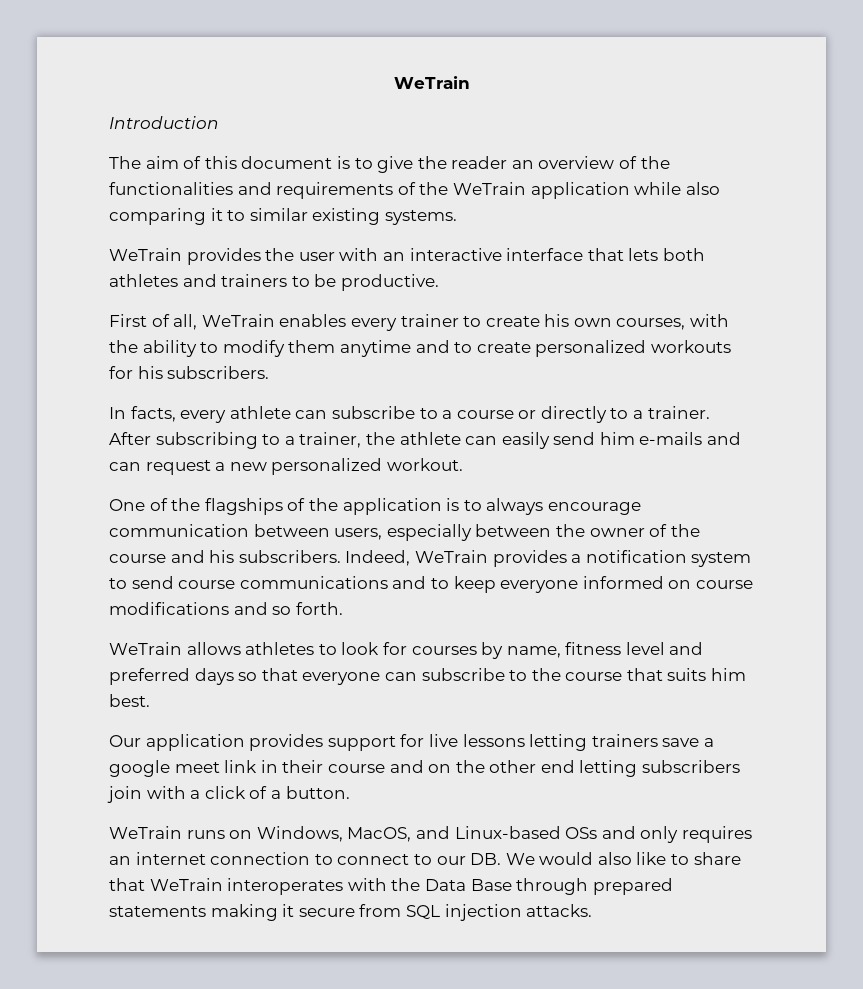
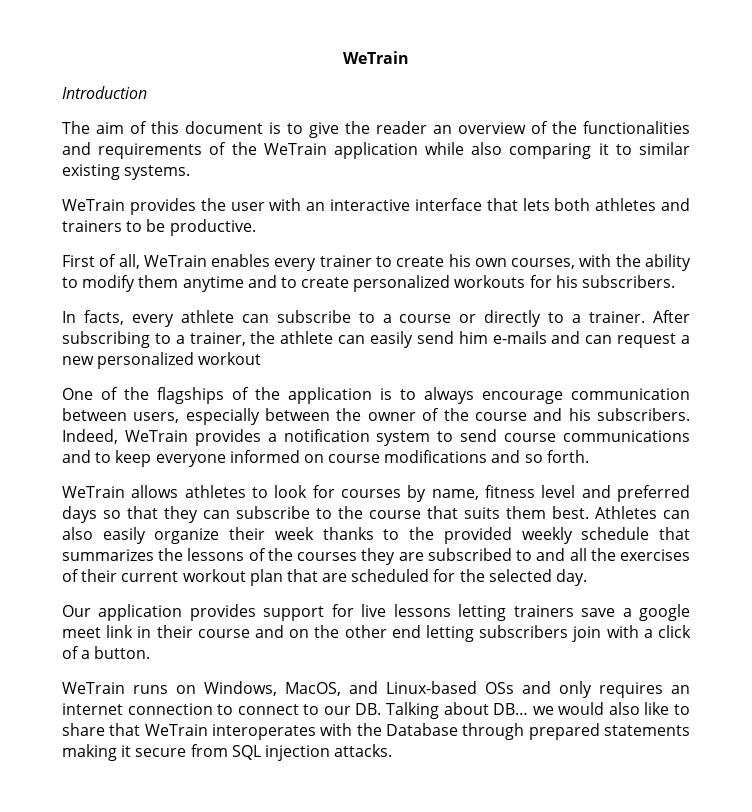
- After subscribing to a trainer, the athlete can easily send him e-mails and can request a new personalized workout.
+ After subscribing to a trainer, the athlete can easily send him e-mails and can request a new personalized workout
- WeTrain allows athletes to look for courses by name, fitness level and preferred days so that everyone can subscribe to the course that suits him best.
+ WeTrain allows athletes to look for courses by name, fitness level and preferred days so that they can subscribe to the course that suits them best. Athletes can also easily organize their week thanks to the provided weekly schedule that summarizes the lessons of the courses they are subscribed to and all the exercises of their current workout plan that are scheduled for the selected day.
- WeTrain runs on Windows, MacOS, and Linux-based OSs and only requires an internet connection to connect to our DB. We would also like to share that WeTrain interoperates with the Data Base through prepared statements making it secure from SQL injection attacks.
+ WeTrain runs on Windows, MacOS, and Linux-based OSs and only requires an internet connection to connect to our DB. Talking about DB… we would also like to share that WeTrain interoperates with the Database through prepared statements making it secure from SQL injection attacks.

